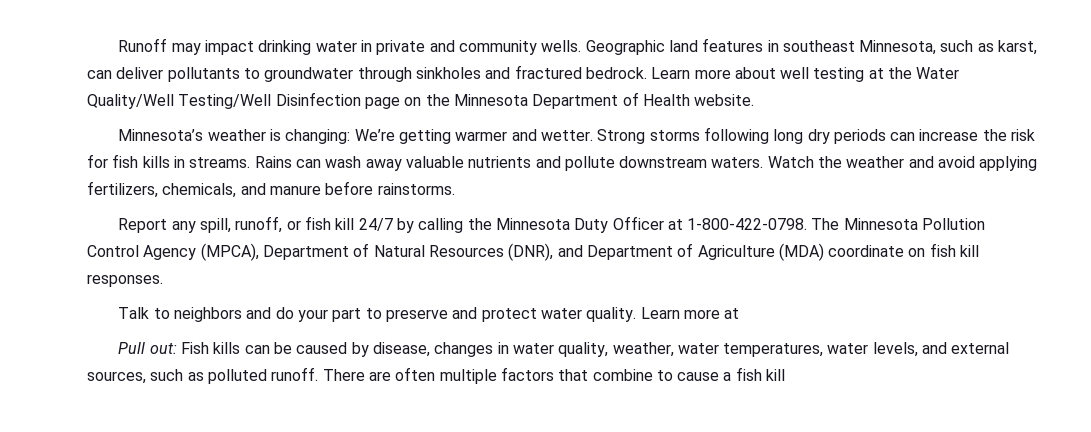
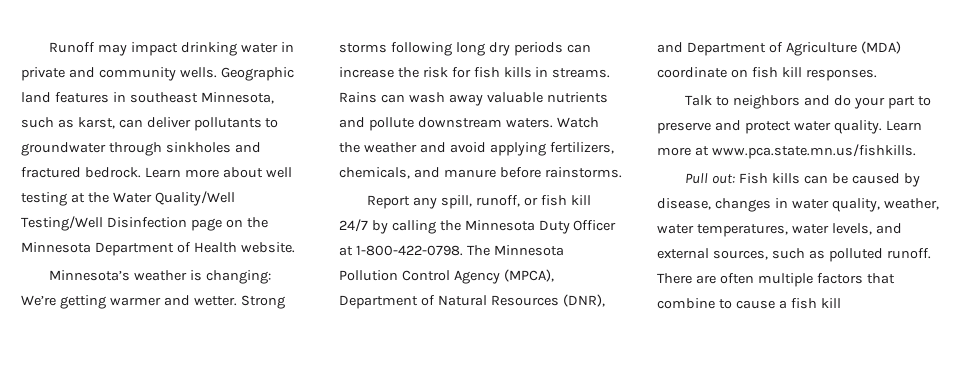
- Learn more at
+ Learn more at www.pca.state.mn.us/fishkills.

